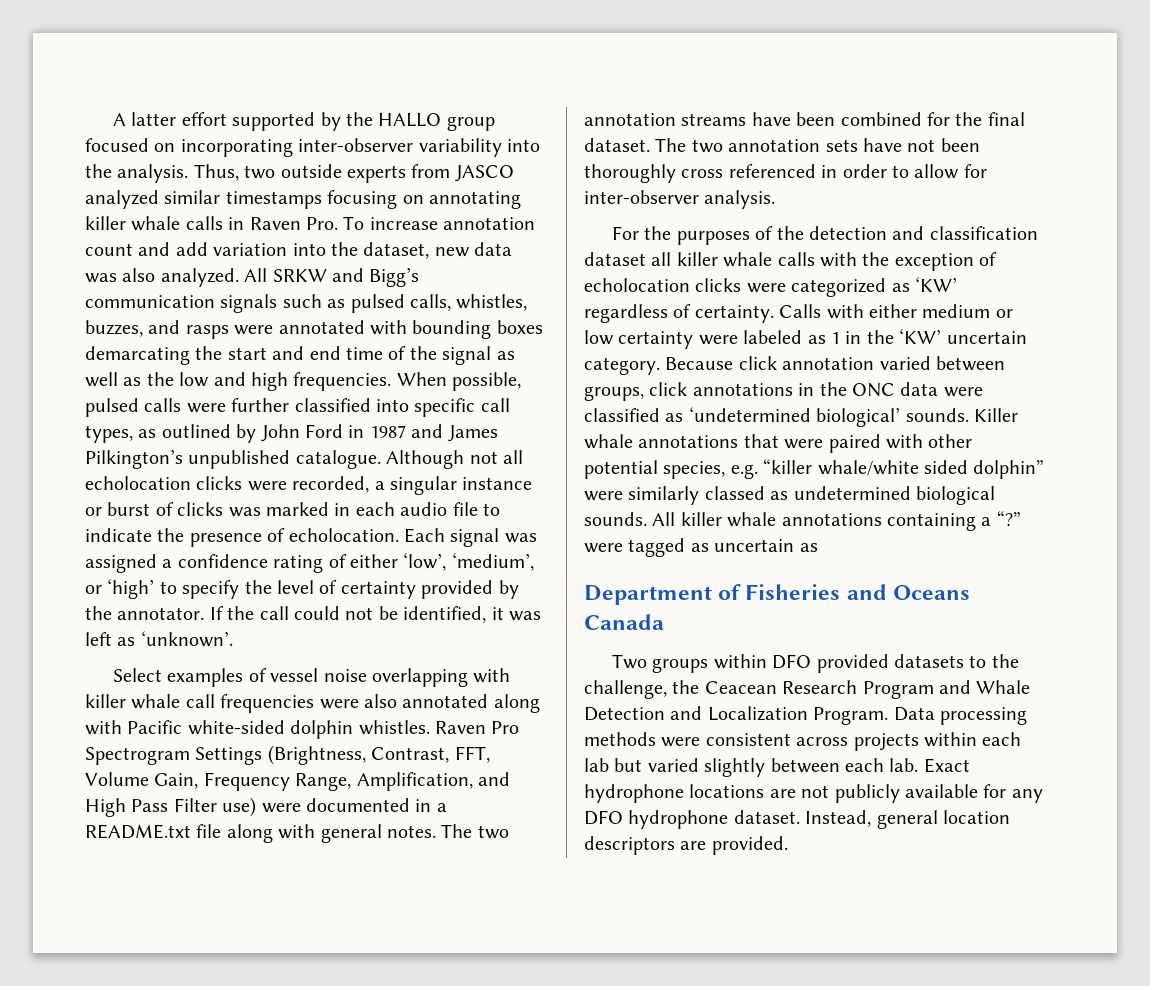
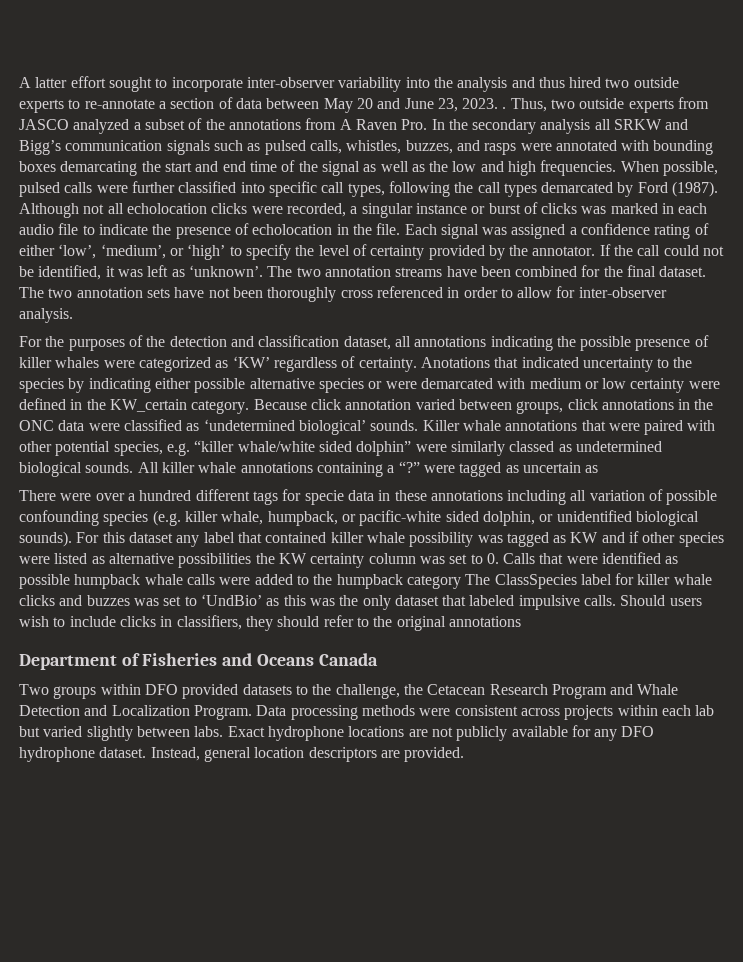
- A latter effort supported by the HALLO group focused on incorporating inter-observer variability into the analysis.
+ A latter effort sought to incorporate inter-observer variability into the analysis and thus hired two outside experts to re-annotate a section of data between May 20 and June 23, 2023. .
- Thus, two outside experts from JASCO analyzed similar timestamps focusing on annotating killer whale calls in Raven Pro. To increase annotation count and add variation into the dataset, new data was also analyzed. All SRKW and Bigg’s communication signals such as pulsed calls, whistles, buzzes, and rasps were annotated with bounding boxes demarcating the start and end time of the signal as well as the low and high frequencies.
+ Thus, two outside experts from JASCO analyzed a subset of the annotations from A Raven Pro. In the secondary analysis all SRKW and Bigg’s communication signals such as pulsed calls, whistles, buzzes, and rasps were annotated with bounding boxes demarcating the start and end time of the signal as well as the low and high frequencies.
- When possible, pulsed calls were further classified into specific call types, as outlined by John Ford in 1987 and James Pilkington’s unpublished catalogue.
+ When possible, pulsed calls were further classified into specific call types, following the call types demarcated by Ford (1987).
- Although not all echolocation clicks were recorded, a singular instance or burst of clicks was marked in each audio file to indicate the presence of echolocation.
+ Although not all echolocation clicks were recorded, a singular instance or burst of clicks was marked in each audio file to indicate the presence of echolocation in the file.
- If the call could not be identified, it was left as ‘unknown’.
- Select examples of vessel noise overlapping with killer whale call frequencies were also annotated along with Pacific white-sided dolphin whistles. Raven Pro Spectrogram Settings (Brightness, Contrast, FFT, Volume Gain, Frequency Range, Amplification, and High Pass Filter use) were documented in a README.txt file along with general notes. The two annotation streams have been combined for the final dataset.
+ If the call could not be identified, it was left as ‘unknown’. The two annotation streams have been combined for the final dataset.
- For the purposes of the detection and classification dataset all killer whale calls with the exception of echolocation clicks were categorized as ‘KW’ regardless of certainty.
+ For the purposes of the detection and classification dataset, all annotations indicating the possible presence of killer whales were categorized as ‘KW’ regardless of certainty.
- Calls with either medium or low certainty were labeled as 1 in the ‘KW’ uncertain category.
+ Anotations that indicated uncertainty to the species by indicating either possible alternative species or were demarcated with medium or low certainty were defined in the KW_certain category.
+ There were over a hundred different tags for specie data in these annotations including all variation of possible confounding species (e.g. killer whale, humpback, or pacific-white sided dolphin, or unidentified biological sounds). For this dataset any label that contained killer whale possibility was tagged as KW and if other species were listed as alternative possibilities the KW certainty column was set to 0. Calls that were identified as possible humpback whale calls were added to the humpback category The ClassSpecies label for killer whale clicks and buzzes was set to ‘UndBio’ as this was the only dataset that labeled impulsive calls. Should users wish to include clicks in classifiers, they should refer to the original annotations
- Two groups within DFO provided datasets to the challenge, the Ceacean Research Program and Whale Detection and Localization Program.
+ Two groups within DFO provided datasets to the challenge, the Cetacean Research Program and Whale Detection and Localization Program.
- Data processing methods were consistent across projects within each lab but varied slightly between each lab.
+ Data processing methods were consistent across projects within each lab but varied slightly between labs.

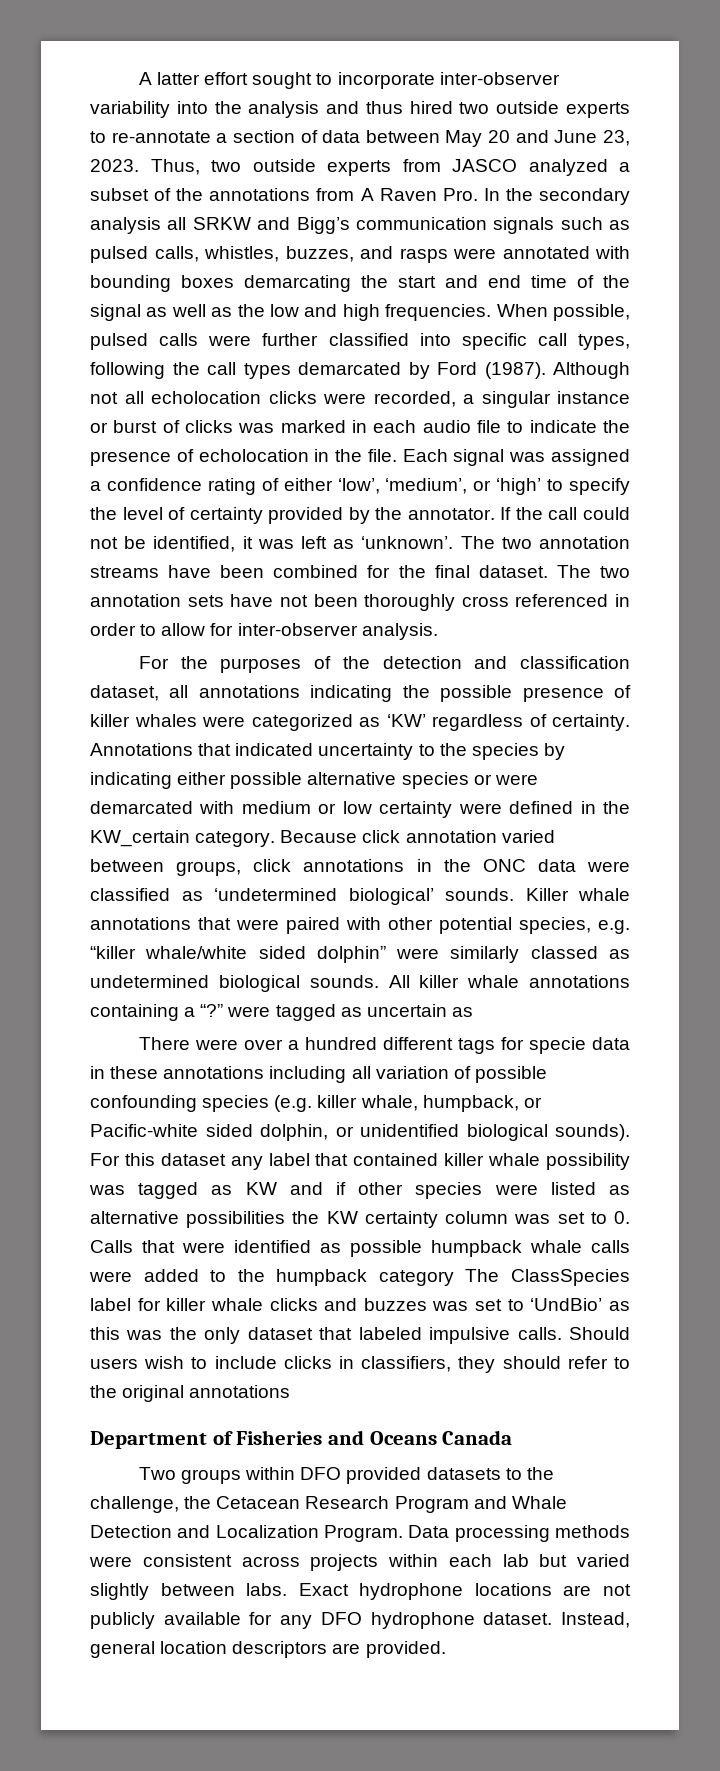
- A latter effort sought to incorporate inter-observer variability into the analysis and thus hired two outside experts to re-annotate a section of data between May 20 and June 23, 2023. .
+ A latter effort sought to incorporate inter-observer variability into the analysis and thus hired two outside experts to re-annotate a section of data between May 20 and June 23, 2023.
- Anotations that indicated uncertainty to the species by indicating either possible alternative species or were demarcated with medium or low certainty were defined in the KW_certain category.
+ Annotations that indicated uncertainty to the species by indicating either possible alternative species or were demarcated with medium or low certainty were defined in the KW_certain category.
- There were over a hundred different tags for specie data in these annotations including all variation of possible confounding species (e.g. killer whale, humpback, or pacific-white sided dolphin, or unidentified biological sounds).
+ There were over a hundred different tags for specie data in these annotations including all variation of possible confounding species (e.g. killer whale, humpback, or Pacific-white sided dolphin, or unidentified biological sounds).

